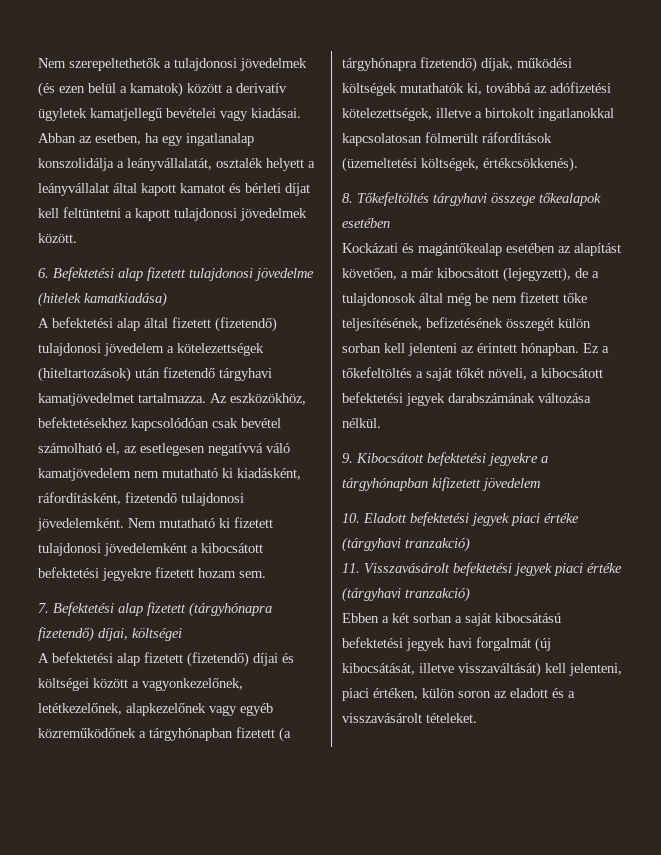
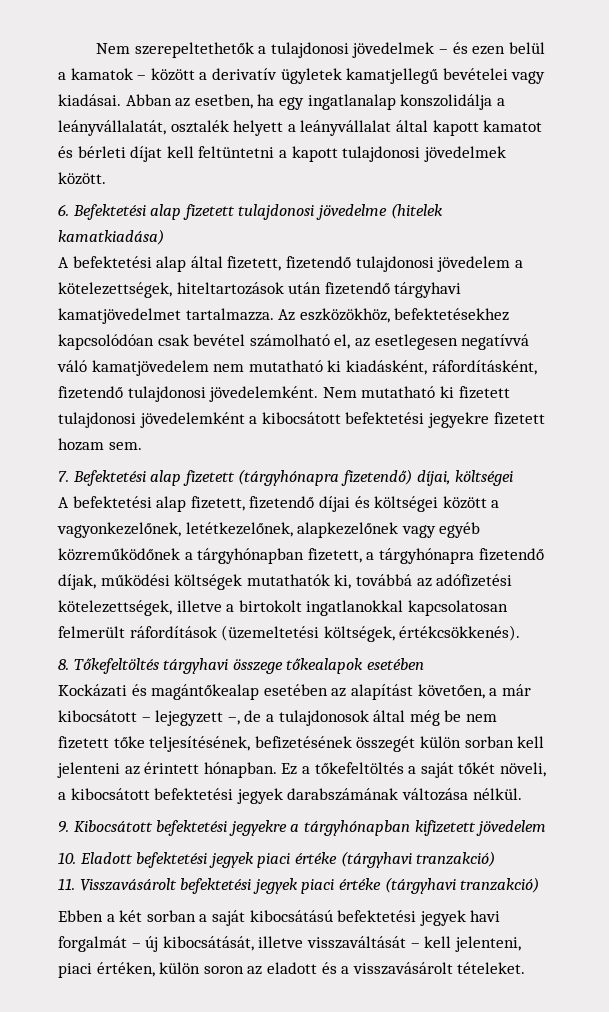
- Nem szerepeltethetők a tulajdonosi jövedelmek (és ezen belül a kamatok) között a derivatív ügyletek kamatjellegű bevételei vagy kiadásai.
+ Nem szerepeltethetők a tulajdonosi jövedelmek – és ezen belül a kamatok – között a derivatív ügyletek kamatjellegű bevételei vagy kiadásai.
- A befektetési alap által fizetett (fizetendő) tulajdonosi jövedelem a kötelezettségek (hiteltartozások) után fizetendő tárgyhavi kamatjövedelmet tartalmazza.
+ A befektetési alap által fizetett, fizetendő tulajdonosi jövedelem a kötelezettségek, hiteltartozások után fizetendő tárgyhavi kamatjövedelmet tartalmazza.
- A befektetési alap fizetett (fizetendő) díjai és költségei között a vagyonkezelőnek, letétkezelőnek, alapkezelőnek vagy egyéb közreműködőnek a tárgyhónapban fizetett (a tárgyhónapra fizetendő) díjak, működési költségek mutathatók ki, továbbá az adófizetési kötelezettségek, illetve a birtokolt ingatlanokkal kapcsolatosan fölmerült ráfordítások (üzemeltetési költségek, értékcsökkenés).
+ A befektetési alap fizetett, fizetendő díjai és költségei között a vagyonkezelőnek, letétkezelőnek, alapkezelőnek vagy egyéb közreműködőnek a tárgyhónapban fizetett, a tárgyhónapra fizetendő díjak, működési költségek mutathatók ki, továbbá az adófizetési kötelezettségek, illetve a birtokolt ingatlanokkal kapcsolatosan felmerült ráfordítások (üzemeltetési költségek, értékcsökkenés).
- Kockázati és magántőkealap esetében az alapítást követően, a már kibocsátott (lejegyzett), de a tulajdonosok által még be nem fizetett tőke teljesítésének, befizetésének összegét külön sorban kell jelenteni az érintett hónapban.
+ Kockázati és magántőkealap esetében az alapítást követően, a már kibocsátott – lejegyzett –, de a tulajdonosok által még be nem fizetett tőke teljesítésének, befizetésének összegét külön sorban kell jelenteni az érintett hónapban.
- Ebben a két sorban a saját kibocsátású befektetési jegyek havi forgalmát (új kibocsátását, illetve visszaváltását) kell jelenteni, piaci értéken, külön soron az eladott és a visszavásárolt tételeket.
+ Ebben a két sorban a saját kibocsátású befektetési jegyek havi forgalmát – új kibocsátását, illetve visszaváltását – kell jelenteni, piaci értéken, külön soron az eladott és a visszavásárolt tételeket.

